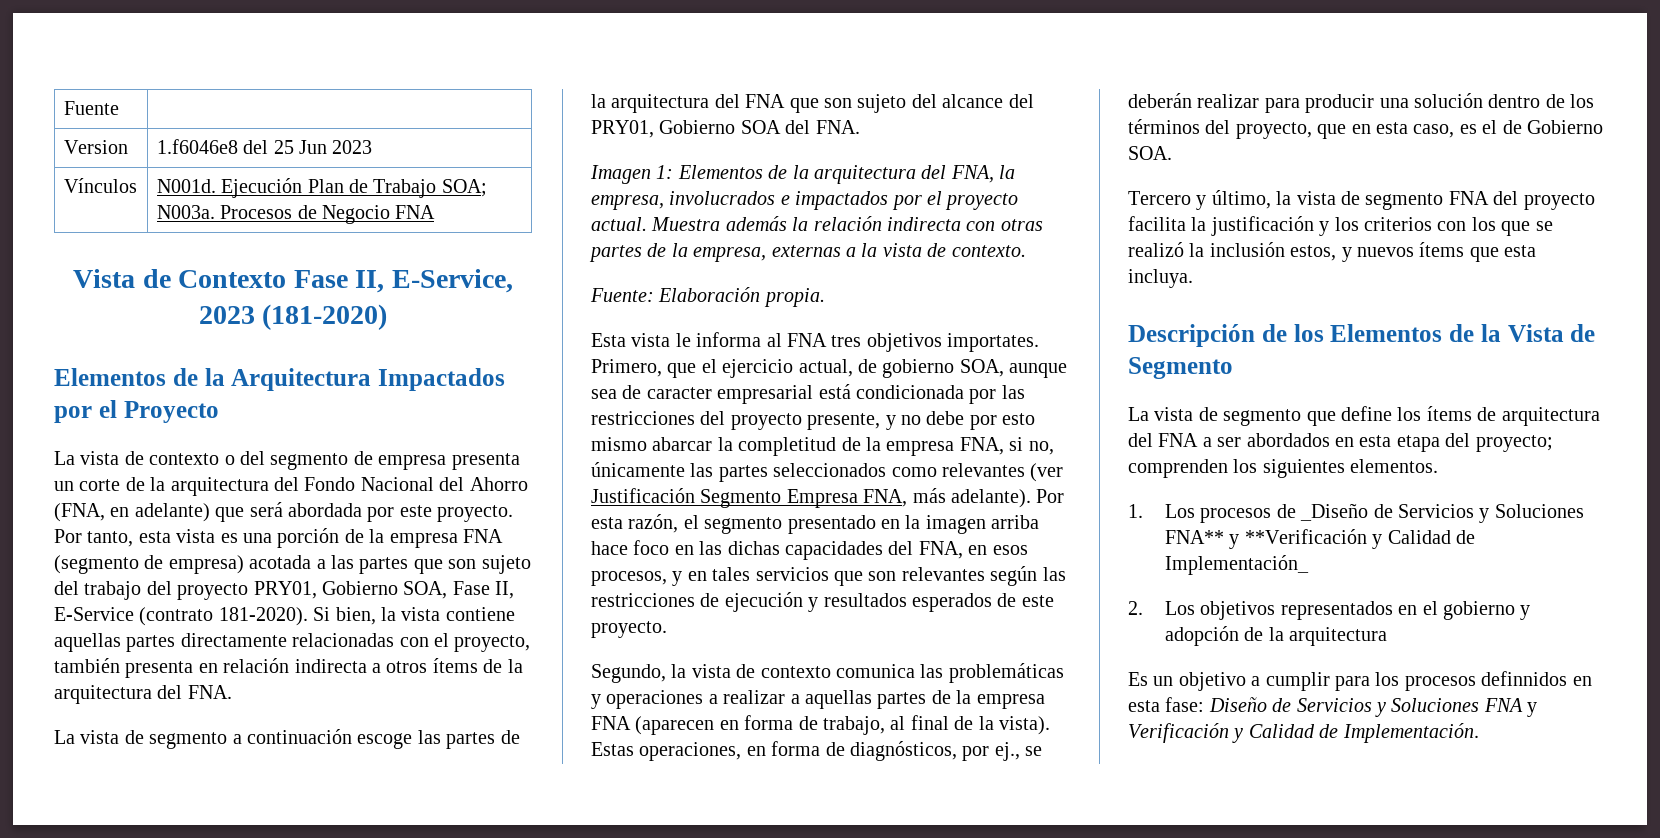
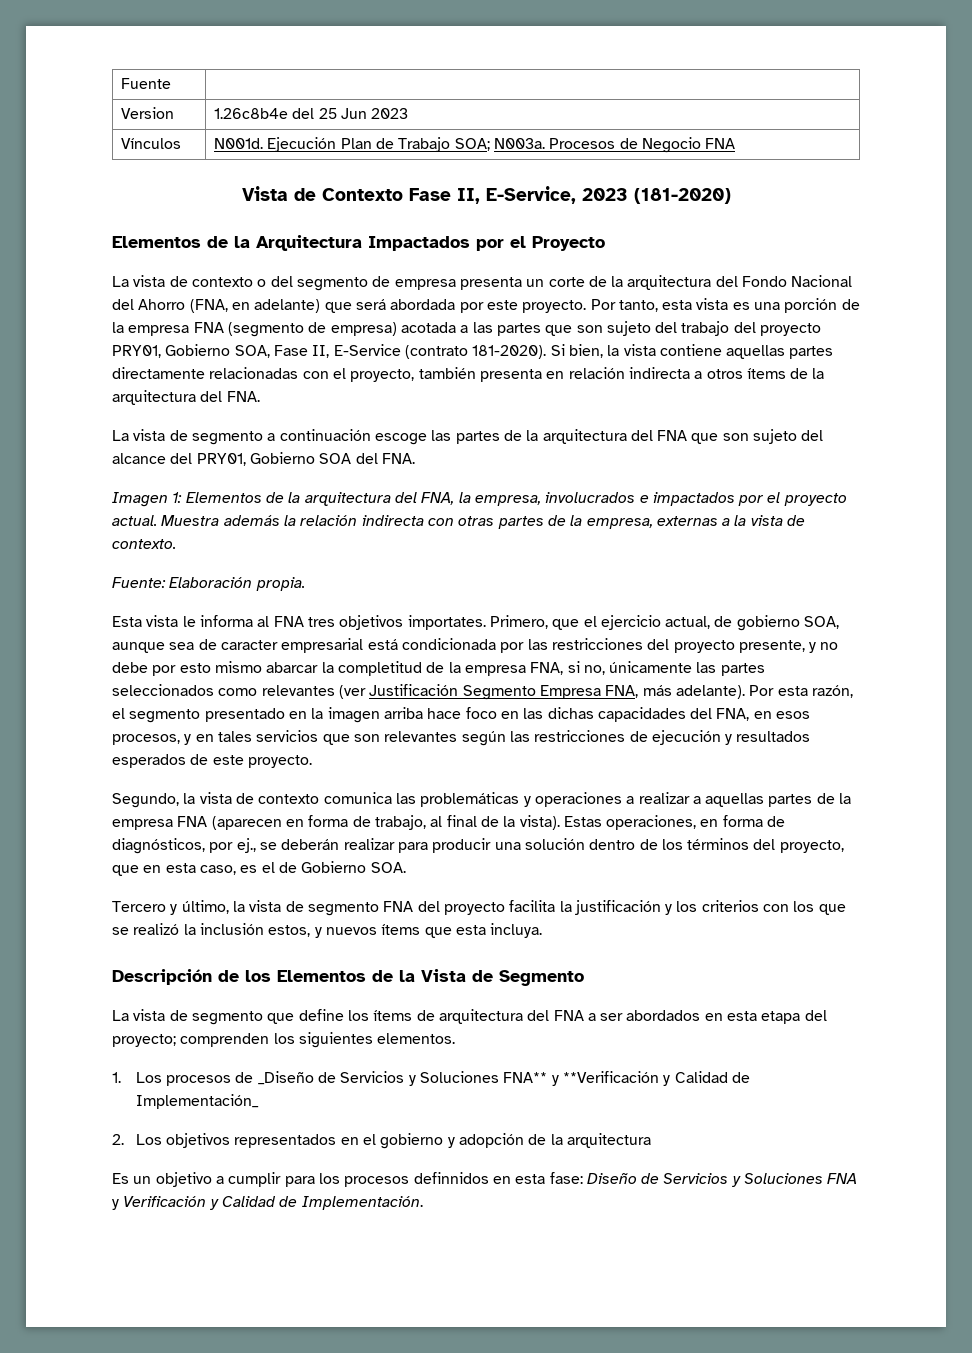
- Version | 1.f6046e8 del 25 Jun 2023
+ Version | 1.26c8b4e del 25 Jun 2023

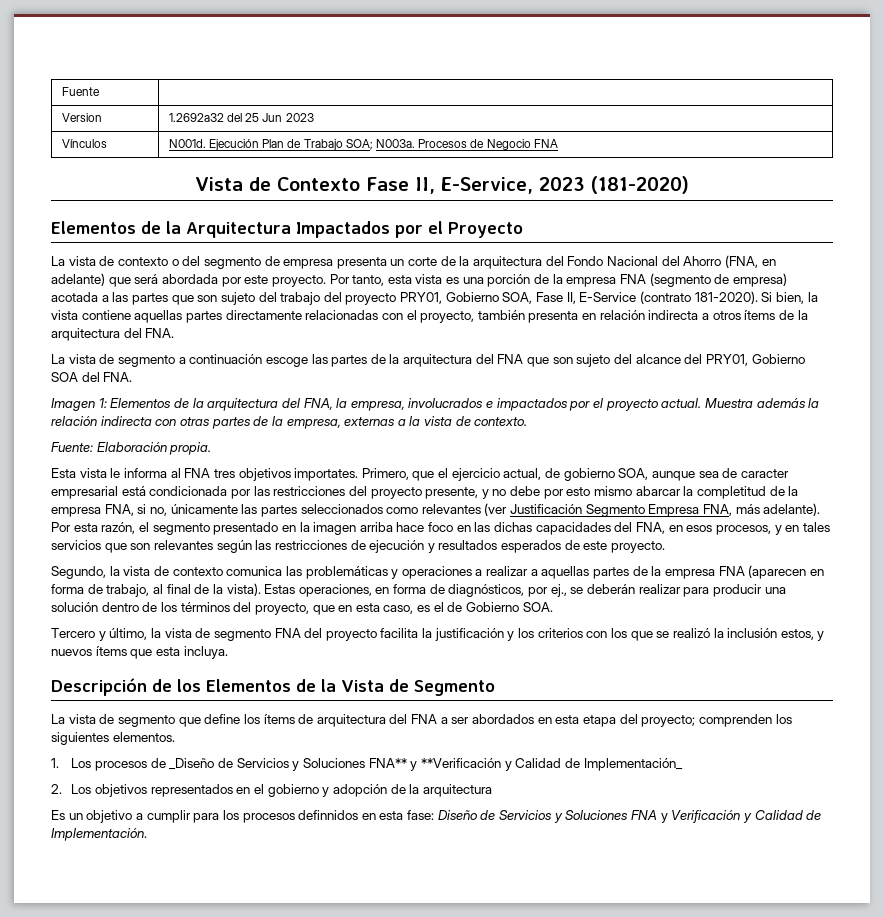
- Version | 1.26c8b4e del 25 Jun 2023
+ Version | 1.2692a32 del 25 Jun 2023

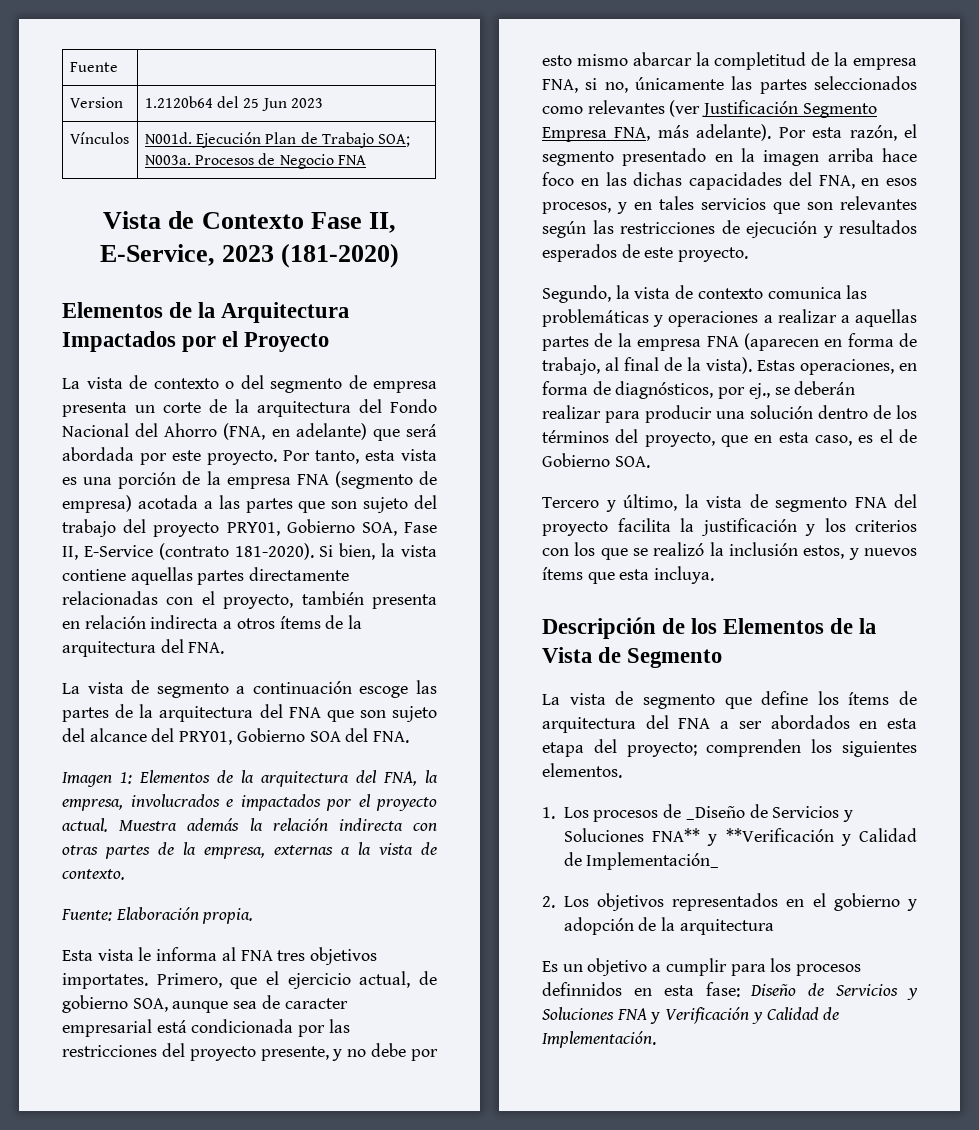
- Version | 1.2692a32 del 25 Jun 2023
+ Version | 1.2120b64 del 25 Jun 2023

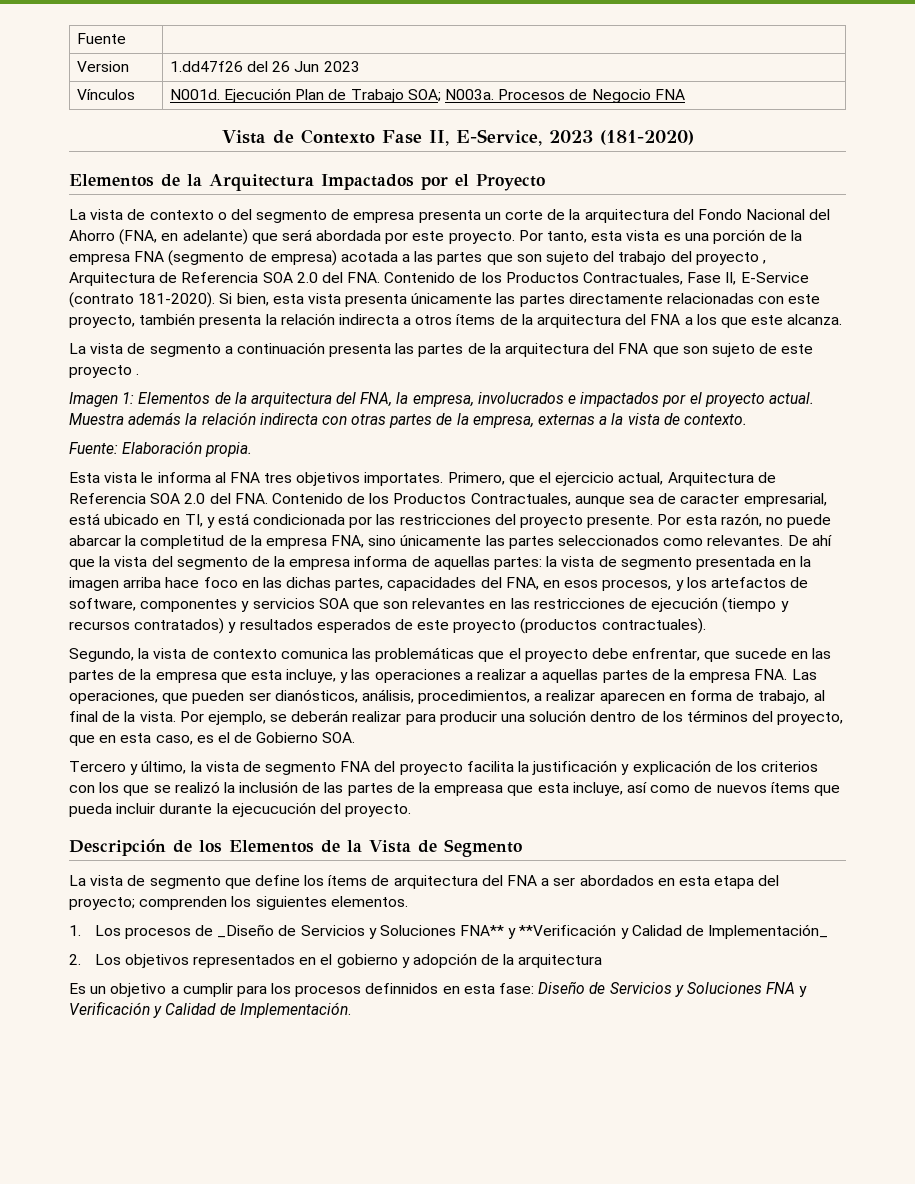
- Version | 1.2120b64 del 25 Jun 2023
+ Version | 1.dd47f26 del 26 Jun 2023
- Por tanto, esta vista es una porción de la empresa FNA (segmento de empresa) acotada a las partes que son sujeto del trabajo del proyecto PRY01, Gobierno SOA, Fase II, E-Service (contrato 181-2020).
+ Por tanto, esta vista es una porción de la empresa FNA (segmento de empresa) acotada a las partes que son sujeto del trabajo del proyecto , Arquitectura de Referencia SOA 2.0 del FNA. Contenido de los Productos Contractuales, Fase II, E-Service (contrato 181-2020).
- Si bien, la vista contiene aquellas partes directamente relacionadas con el proyecto, también presenta en relación indirecta a otros ítems de la arquitectura del FNA.
+ Si bien, esta vista presenta únicamente las partes directamente relacionadas con este proyecto, también presenta la relación indirecta a otros ítems de la arquitectura del FNA a los que este alcanza.
- La vista de segmento a continuación escoge las partes de la arquitectura del FNA que son sujeto del alcance del PRY01, Gobierno SOA del FNA.
+ La vista de segmento a continuación presenta las partes de la arquitectura del FNA que son sujeto de este proyecto .
- Primero, que el ejercicio actual, de gobierno SOA, aunque sea de caracter empresarial está condicionada por las restricciones del proyecto presente, y no debe por esto mismo abarcar la completitud de la empresa FNA, si no, únicamente las partes seleccionados como relevantes (ver Justificación Segmento Empresa FNA, más adelante). Por esta razón, el segmento presentado en la imagen arriba hace foco en las dichas capacidades del FNA, en esos procesos, y en tales servicios que son relevantes según las restricciones de ejecución y resultados esperados de este proyecto.
+ Primero, que el ejercicio actual, Arquitectura de Referencia SOA 2.0 del FNA. Contenido de los Productos Contractuales, aunque sea de caracter empresarial, está ubicado en TI, y está condicionada por las restricciones del proyecto presente. Por esta razón, no puede abarcar la completitud de la empresa FNA, sino únicamente las partes seleccionados como relevantes. De ahí que la vista del segmento de la empresa informa de aquellas partes: la vista de segmento presentada en la imagen arriba hace foco en las dichas partes, capacidades del FNA, en esos procesos, y los artefactos de software, componentes y servicios SOA que son relevantes en las restricciones de ejecución (tiempo y recursos contratados) y resultados esperados de este proyecto (productos contractuales).
- Segundo, la vista de contexto comunica las problemáticas y operaciones a realizar a aquellas partes de la empresa FNA (aparecen en forma de trabajo, al final de la vista). Estas operaciones, en forma de diagnósticos, por ej., se deberán realizar para producir una solución dentro de los términos del proyecto, que en esta caso, es el de Gobierno SOA.
+ Segundo, la vista de contexto comunica las problemáticas que el proyecto debe enfrentar, que sucede en las partes de la empresa que esta incluye, y las operaciones a realizar a aquellas partes de la empresa FNA. Las operaciones, que pueden ser dianósticos, análisis, procedimientos, a realizar aparecen en forma de trabajo, al final de la vista. Por ejemplo, se deberán realizar para producir una solución dentro de los términos del proyecto, que en esta caso, es el de Gobierno SOA.
- Tercero y último, la vista de segmento FNA del proyecto facilita la justificación y los criterios con los que se realizó la inclusión estos, y nuevos ítems que esta incluya.
+ Tercero y último, la vista de segmento FNA del proyecto facilita la justificación y explicación de los criterios con los que se realizó la inclusión de las partes de la empreasa que esta incluye, así como de nuevos ítems que pueda incluir durante la ejecucución del proyecto.

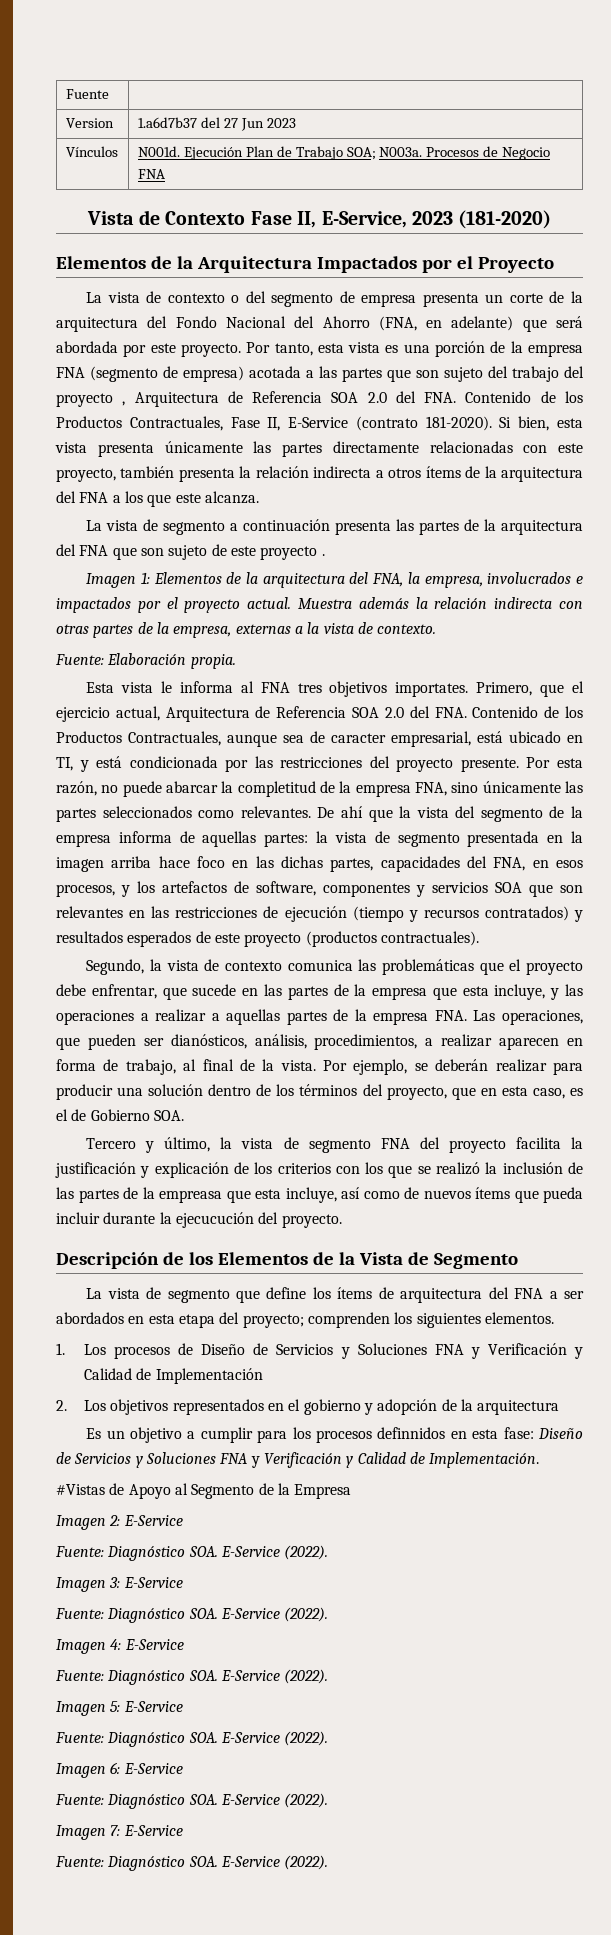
- Version | 1.dd47f26 del 26 Jun 2023
+ Version | 1.a6d7b37 del 27 Jun 2023
- 1. Los procesos de _Diseño de Servicios y Soluciones FNA** y **Verificación y Calidad de Implementación_
+ 1. Los procesos de Diseño de Servicios y Soluciones FNA y Verificación y Calidad de Implementación
+ #Vistas de Apoyo al Segmento de la Empresa
+ Imagen 2: E-Service
+ Fuente: Diagnóstico SOA. E-Service (2022).
+ Imagen 3: E-Service
+ Fuente: Diagnóstico SOA. E-Service (2022).
+ Imagen 4: E-Service
+ Fuente: Diagnóstico SOA. E-Service (2022).
+ Imagen 5: E-Service
+ Fuente: Diagnóstico SOA. E-Service (2022).
+ Imagen 6: E-Service
+ Fuente: Diagnóstico SOA. E-Service (2022).
+ Imagen 7: E-Service
+ Fuente: Diagnóstico SOA. E-Service (2022).

